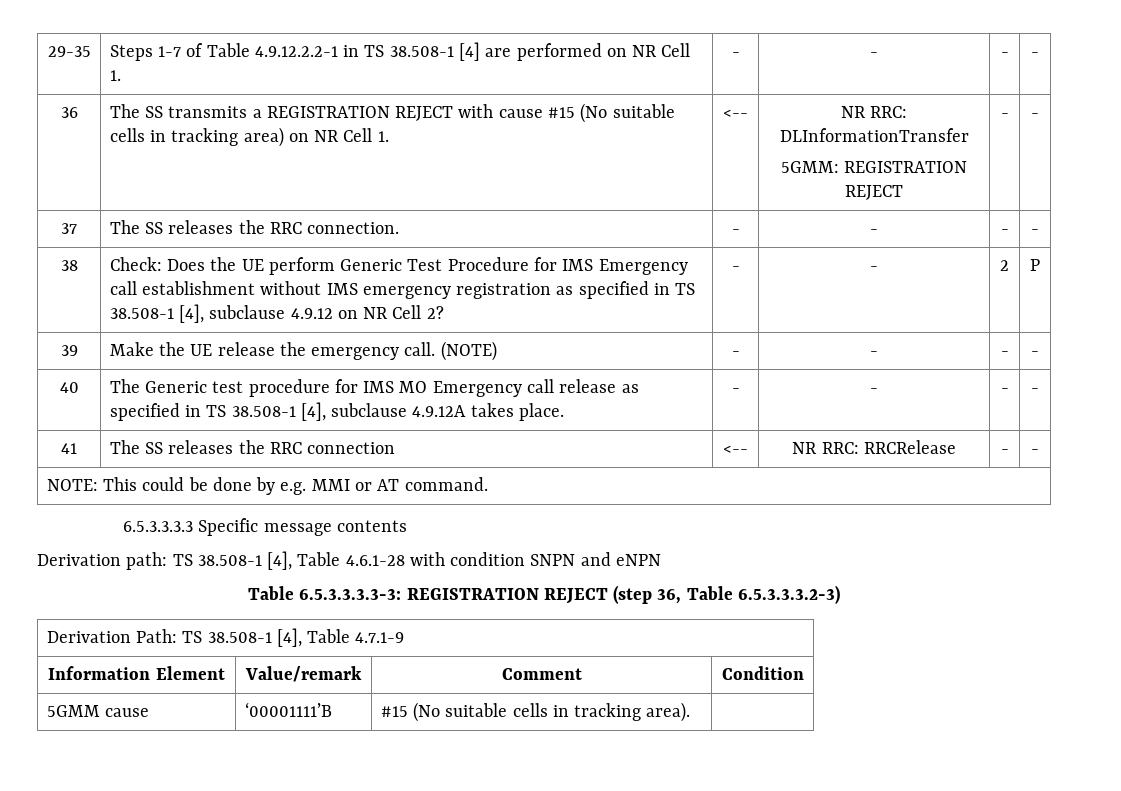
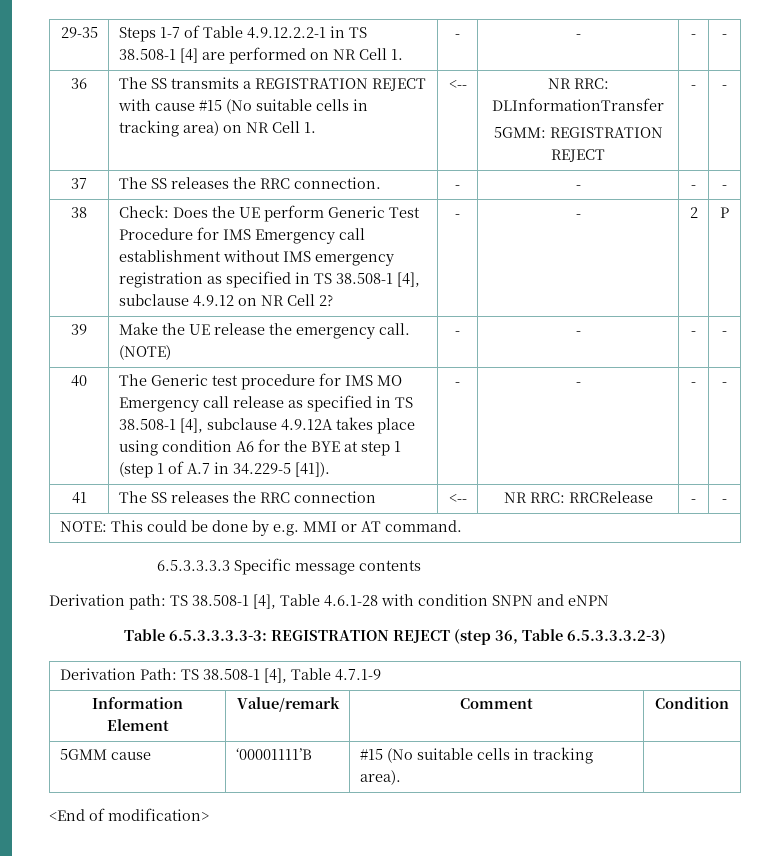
- The Generic test procedure for IMS MO Emergency call release as specified in TS 38.508-1 [4], subclause 4.9.12A takes place.
+ The Generic test procedure for IMS MO Emergency call release as specified in TS 38.508-1 [4], subclause 4.9.12A takes place using condition A6 for the BYE at step 1 (step 1 of A.7 in 34.229-5 [41]).
+ <End of modification>

